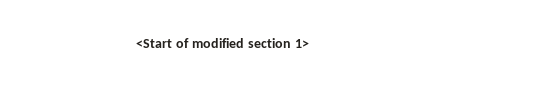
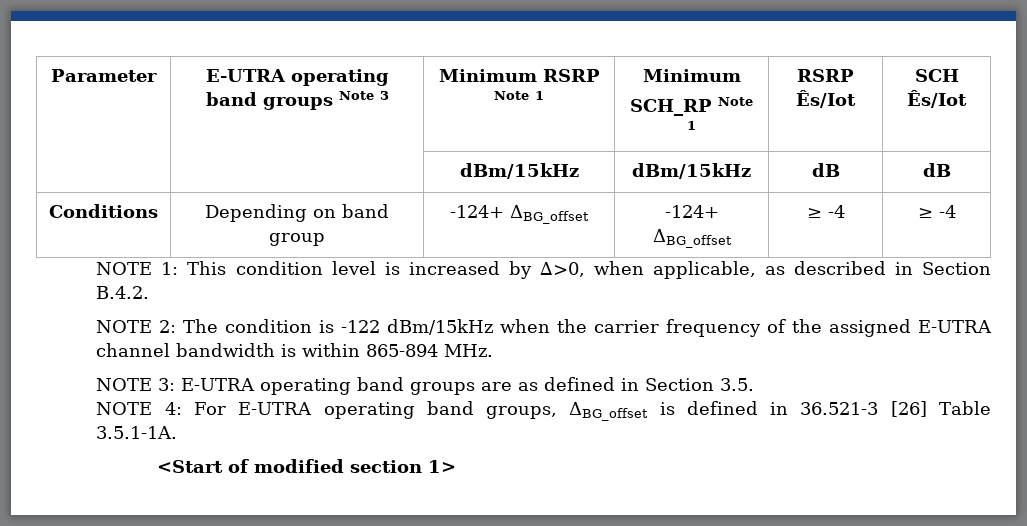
+ Parameter | E-UTRA operating band groups Note 3 | Minimum RSRP Note 1 | Minimum
+ SCH_RP Note 1 | RSRP Ês/Iot | SCH Ês/Iot
+ | | dBm/15kHz | dBm/15kHz | dB | dB
+ Conditions | Depending on band group | -124+ ΔBG_offset | -124+ ΔBG_offset | ≥ -4 | ≥ -4
+ NOTE 1: This condition level is increased by ∆>0, when applicable, as described in Section B.4.2.
+ NOTE 2: The condition is -122 dBm/15kHz when the carrier frequency of the assigned E-UTRA channel bandwidth is within 865-894 MHz.
+ NOTE 3: E-UTRA operating band groups are as defined in Section 3.5.
+ NOTE 4: For E-UTRA operating band groups, ΔBG_offset is defined in 36.521-3 [26] Table 3.5.1-1A.

